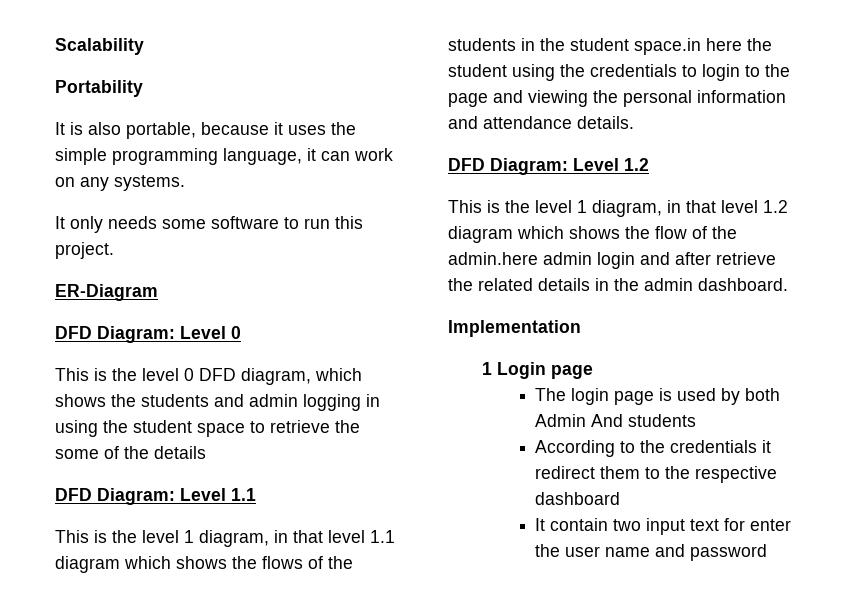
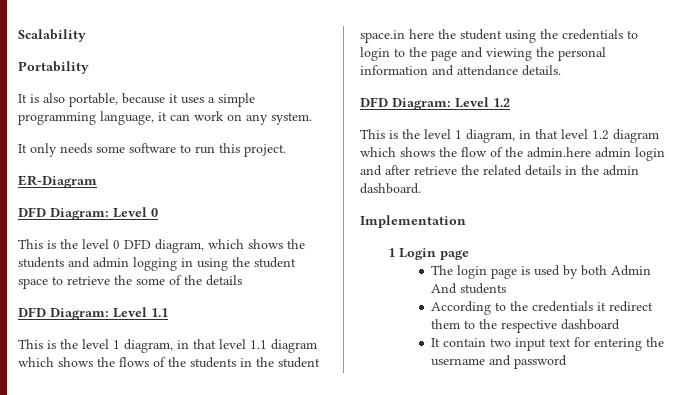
- It is also portable, because it uses the simple programming language, it can work on any systems.
+ It is also portable, because it uses a simple programming language, it can work on any system.
- It contain two input text for enter the user name and password
+ It contain two input text for entering the username and password

